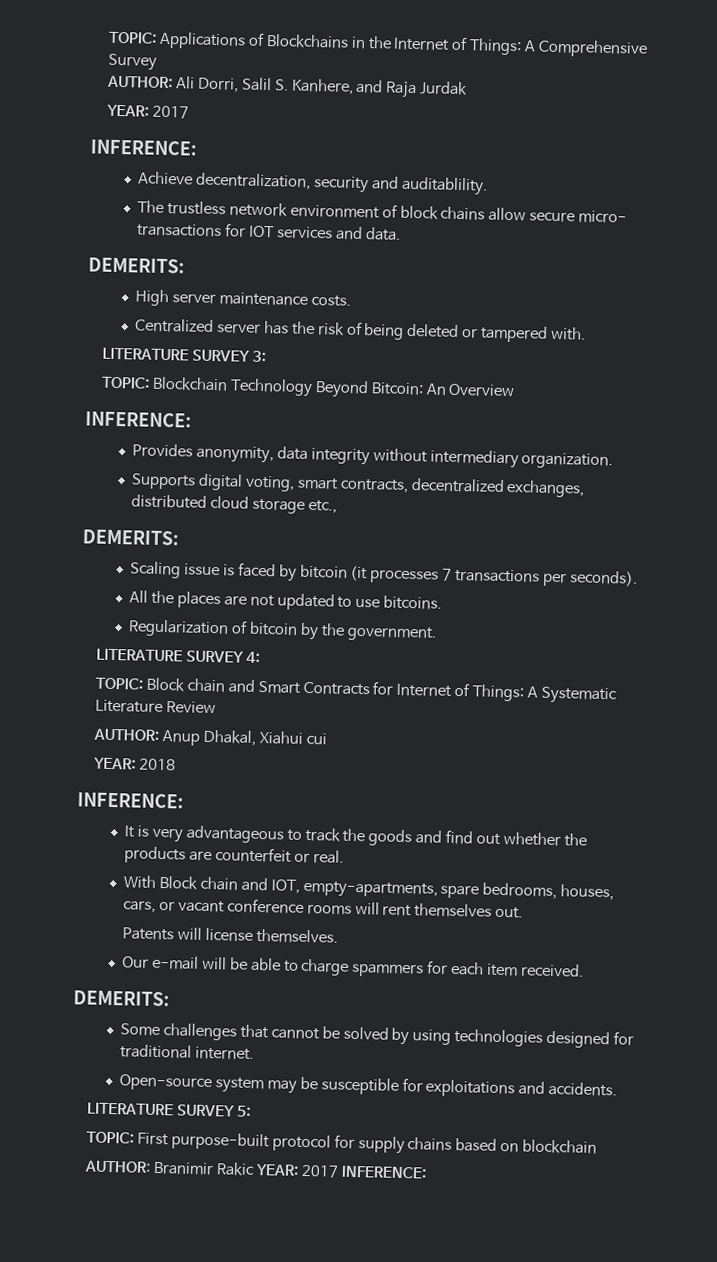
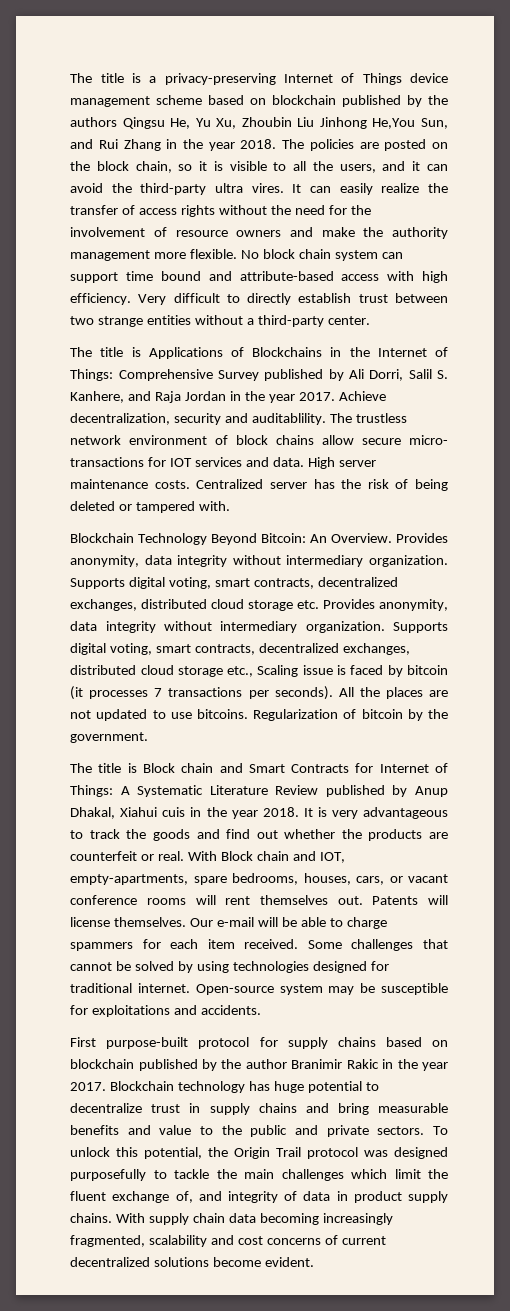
- TOPIC: Applications of Blockchains in the Internet of Things: A Comprehensive Survey
- AUTHOR: Ali Dorri, Salil S. Kanhere, and Raja Jurdak
- YEAR: 2017
- INFERENCE:
- Achieve decentralization, security and auditablility.
- The trustless network environment of block chains allow secure micro- transactions for IOT services and data.
- DEMERITS:
- High server maintenance costs.
- Centralized server has the risk of being deleted or tampered with.
+ The title is a privacy-preserving Internet of Things device management scheme based on blockchain published by the authors Qingsu He, Yu Xu, Zhoubin Liu Jinhong He,You Sun, and Rui Zhang in the year 2018. The policies are posted on the block chain, so it is visible to all the users, and it can avoid the third-party ultra vires. It can easily realize the transfer of access rights without the need for the involvement of resource owners and make the authority management more flexible. No block chain system can support time bound and attribute-based access with high efficiency. Very difficult to directly establish trust between two strange entities without a third-party center.
+ The title is Applications of Blockchains in the Internet of Things: Comprehensive Survey published by Ali Dorri, Salil S. Kanhere, and Raja Jordan in the year 2017. Achieve decentralization, security and auditablility. The trustless network environment of block chains allow secure micro- transactions for IOT services and data. High server maintenance costs. Centralized server has the risk of being deleted or tampered with.
- LITERATURE SURVEY 3:
- TOPIC: Blockchain Technology Beyond Bitcoin: An Overview
- INFERENCE:
- Provides anonymity, data integrity without intermediary organization.
- Supports digital voting, smart contracts, decentralized exchanges, distributed cloud storage etc.,
- DEMERITS:
- Scaling issue is faced by bitcoin (it processes 7 transactions per seconds).
- All the places are not updated to use bitcoins.
- Regularization of bitcoin by the government.
+ Blockchain Technology Beyond Bitcoin: An Overview. Provides anonymity, data integrity without intermediary organization. Supports digital voting, smart contracts, decentralized exchanges, distributed cloud storage etc. Provides anonymity, data integrity without intermediary organization. Supports digital voting, smart contracts, decentralized exchanges, distributed cloud storage etc., Scaling issue is faced by bitcoin (it processes 7 transactions per seconds). All the places are not updated to use bitcoins. Regularization of bitcoin by the government.
- LITERATURE SURVEY 4:
- TOPIC: Block chain and Smart Contracts for Internet of Things:
+ The title is Block chain and Smart Contracts for Internet of Things:
- A Systematic Literature Review
- AUTHOR: Anup Dhakal, Xiahui cui
- YEAR: 2018
- INFERENCE:
- It is very advantageous to track the goods and find out whether the products are counterfeit or real.
- With Block chain and IOT, empty-apartments, spare bedrooms, houses, cars, or vacant conference rooms will rent themselves out.
- Patents will license themselves.
- Our e-mail will be able to charge spammers for each item received.
- DEMERITS:
- Some challenges that cannot be solved by using technologies designed for traditional internet.
- Open-source system may be susceptible for exploitations and accidents.
+ A Systematic Literature Review published by Anup Dhakal, Xiahui cuis in the year 2018. It is very advantageous to track the goods and find out whether the products are counterfeit or real. With Block chain and IOT, empty-apartments, spare bedrooms, houses, cars, or vacant conference rooms will rent themselves out. Patents will license themselves. Our e-mail will be able to charge spammers for each item received. Some challenges that cannot be solved by using technologies designed for traditional internet. Open-source system may be susceptible for exploitations and accidents.
- LITERATURE SURVEY 5:
- TOPIC: First purpose-built protocol for supply chains based on blockchain
- AUTHOR: Branimir Rakic YEAR: 2017 INFERENCE:
+ First purpose-built protocol for supply chains based on blockchain published by the author Branimir Rakic in the year 2017. Blockchain technology has huge potential to decentralize trust in supply chains and bring measurable benefits and value to the public and private sectors. To unlock this potential, the Origin Trail protocol was designed purposefully to tackle the main challenges which limit the fluent exchange of, and integrity of data in product supply chains. With supply chain data becoming increasingly fragmented, scalability and cost concerns of current decentralized solutions become evident.

